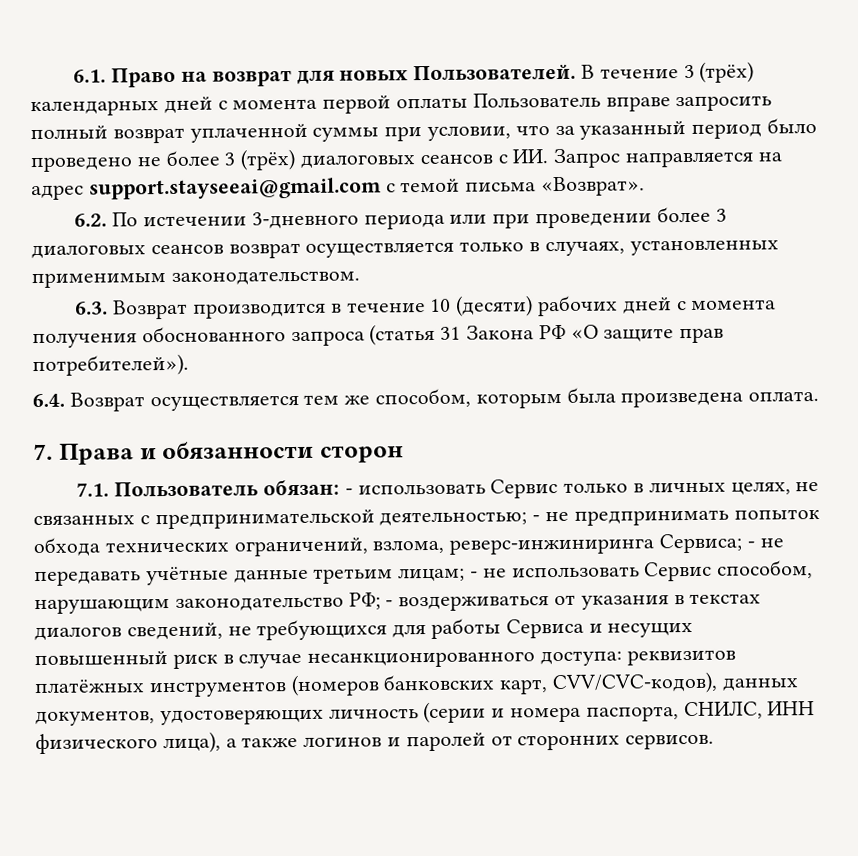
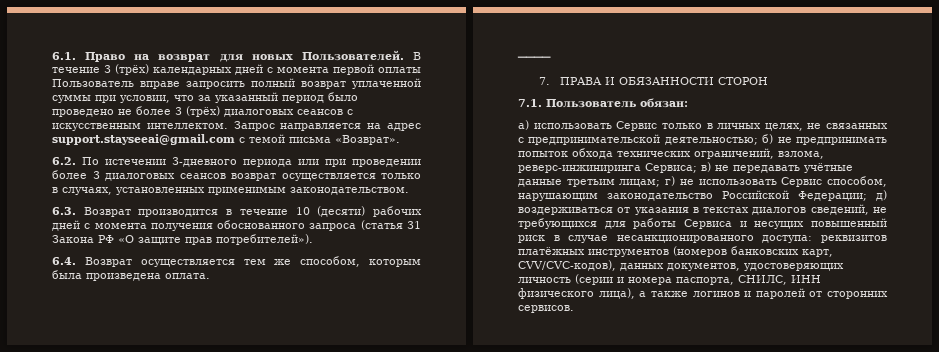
- В течение 3 (трёх) календарных дней с момента первой оплаты Пользователь вправе запросить полный возврат уплаченной суммы при условии, что за указанный период было проведено не более 3 (трёх) диалоговых сеансов с ИИ. Запрос направляется на адрес support.stayseeai@gmail.com с темой письма «Возврат».
+ В течение 3 (трёх) календарных дней с момента первой оплаты Пользователь вправе запросить полный возврат уплаченной суммы при условии, что за указанный период было проведено не более 3 (трёх) диалоговых сеансов с искусственным интеллектом. Запрос направляется на адрес support.stayseeai@gmail.com с темой письма «Возврат».
- 7. Права и обязанности сторон
+ ────
+ 7. ПРАВА И ОБЯЗАННОСТИ СТОРОН
- 7.1. Пользователь обязан: - использовать Сервис только в личных целях, не связанных с предпринимательской деятельностью;
+ 7.1. Пользователь обязан:
+ а) использовать Сервис только в личных целях, не связанных с предпринимательской деятельностью;
- - не предпринимать попыток обхода технических ограничений, взлома, реверс-инжиниринга Сервиса;
+ б) не предпринимать попыток обхода технических ограничений, взлома, реверс-инжиниринга Сервиса;
- - не передавать учётные данные третьим лицам;
+ в) не передавать учётные данные третьим лицам;
- - не использовать Сервис способом, нарушающим законодательство РФ; - воздерживаться от указания в текстах диалогов сведений, не требующихся для работы Сервиса и несущих повышенный риск в случае несанкционированного доступа:
+ г) не использовать Сервис способом, нарушающим законодательство Российской Федерации; д) воздерживаться от указания в текстах диалогов сведений, не требующихся для работы Сервиса и несущих повышенный риск в случае несанкционированного доступа:

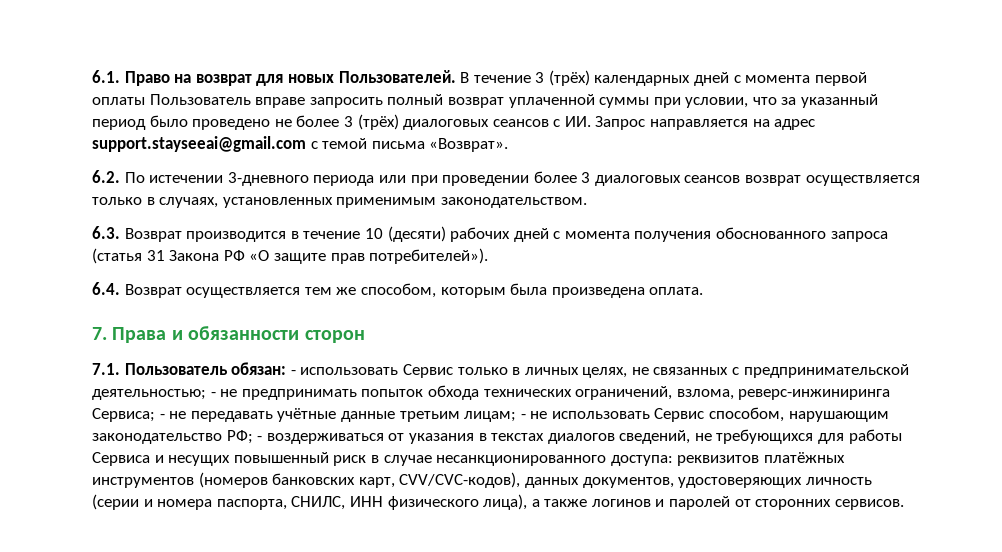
- В течение 3 (трёх) календарных дней с момента первой оплаты Пользователь вправе запросить полный возврат уплаченной суммы при условии, что за указанный период было проведено не более 3 (трёх) диалоговых сеансов с искусственным интеллектом. Запрос направляется на адрес support.stayseeai@gmail.com с темой письма «Возврат».
+ В течение 3 (трёх) календарных дней с момента первой оплаты Пользователь вправе запросить полный возврат уплаченной суммы при условии, что за указанный период было проведено не более 3 (трёх) диалоговых сеансов с ИИ. Запрос направляется на адрес support.stayseeai@gmail.com с темой письма «Возврат».
- ────
- 7. ПРАВА И ОБЯЗАННОСТИ СТОРОН
+ 7. Права и обязанности сторон
- 7.1. Пользователь обязан:
- а) использовать Сервис только в личных целях, не связанных с предпринимательской деятельностью;
+ 7.1. Пользователь обязан: - использовать Сервис только в личных целях, не связанных с предпринимательской деятельностью;
- б) не предпринимать попыток обхода технических ограничений, взлома, реверс-инжиниринга Сервиса;
+ - не предпринимать попыток обхода технических ограничений, взлома, реверс-инжиниринга Сервиса;
- в) не передавать учётные данные третьим лицам;
+ - не передавать учётные данные третьим лицам;
- г) не использовать Сервис способом, нарушающим законодательство Российской Федерации; д) воздерживаться от указания в текстах диалогов сведений, не требующихся для работы Сервиса и несущих повышенный риск в случае несанкционированного доступа:
+ - не использовать Сервис способом, нарушающим законодательство РФ; - воздерживаться от указания в текстах диалогов сведений, не требующихся для работы Сервиса и несущих повышенный риск в случае несанкционированного доступа:

